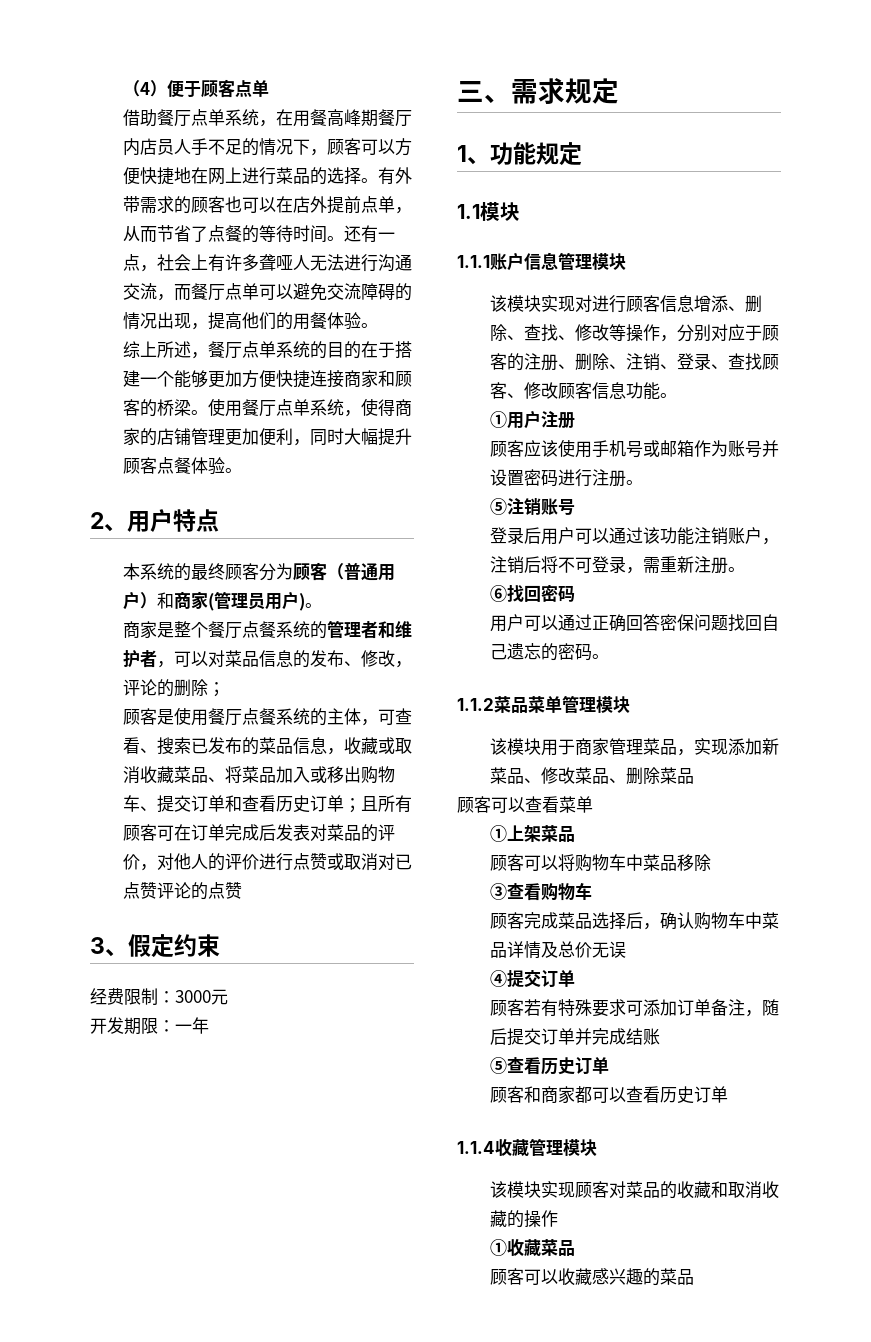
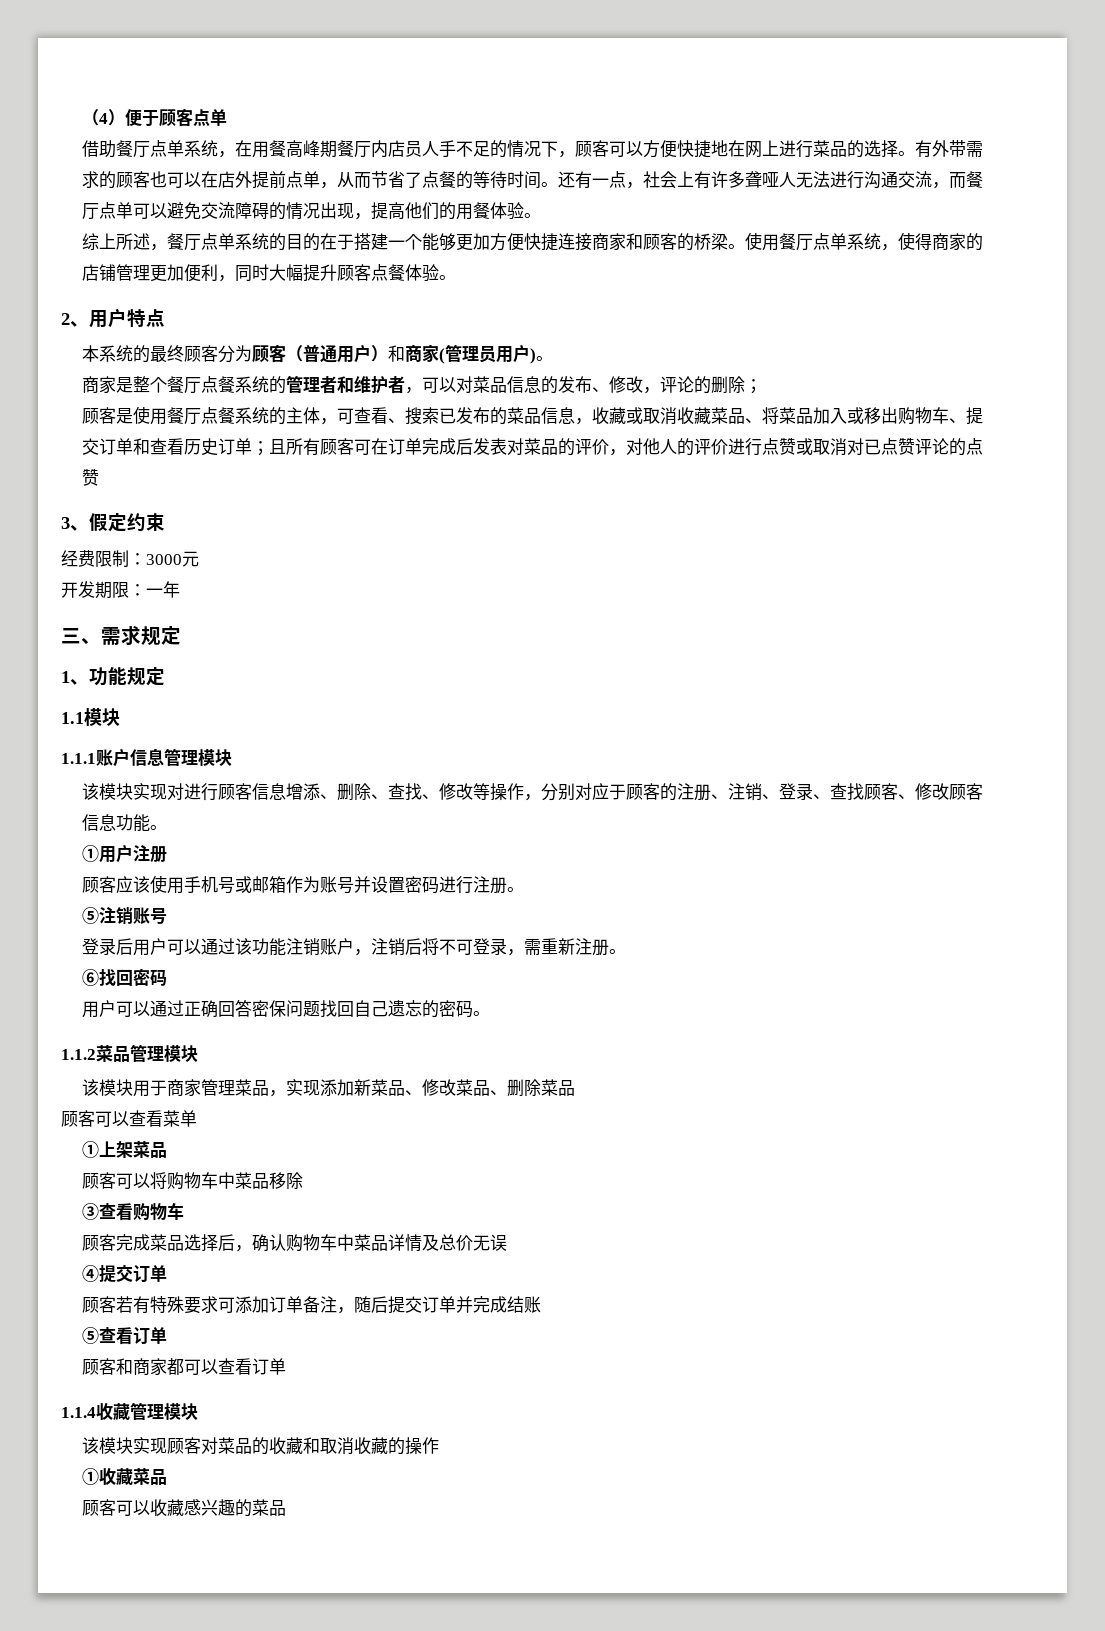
- 该模块实现对进行顾客信息增添、删除、查找、修改等操作，分别对应于顾客的注册、删除、注销、登录、查找顾客、修改顾客信息功能。
+ 该模块实现对进行顾客信息增添、删除、查找、修改等操作，分别对应于顾客的注册、注销、登录、查找顾客、修改顾客信息功能。
- 1.1.2菜品菜单管理模块
+ 1.1.2菜品管理模块
- ⑤查看历史订单
+ ⑤查看订单
- 顾客和商家都可以查看历史订单
+ 顾客和商家都可以查看订单

